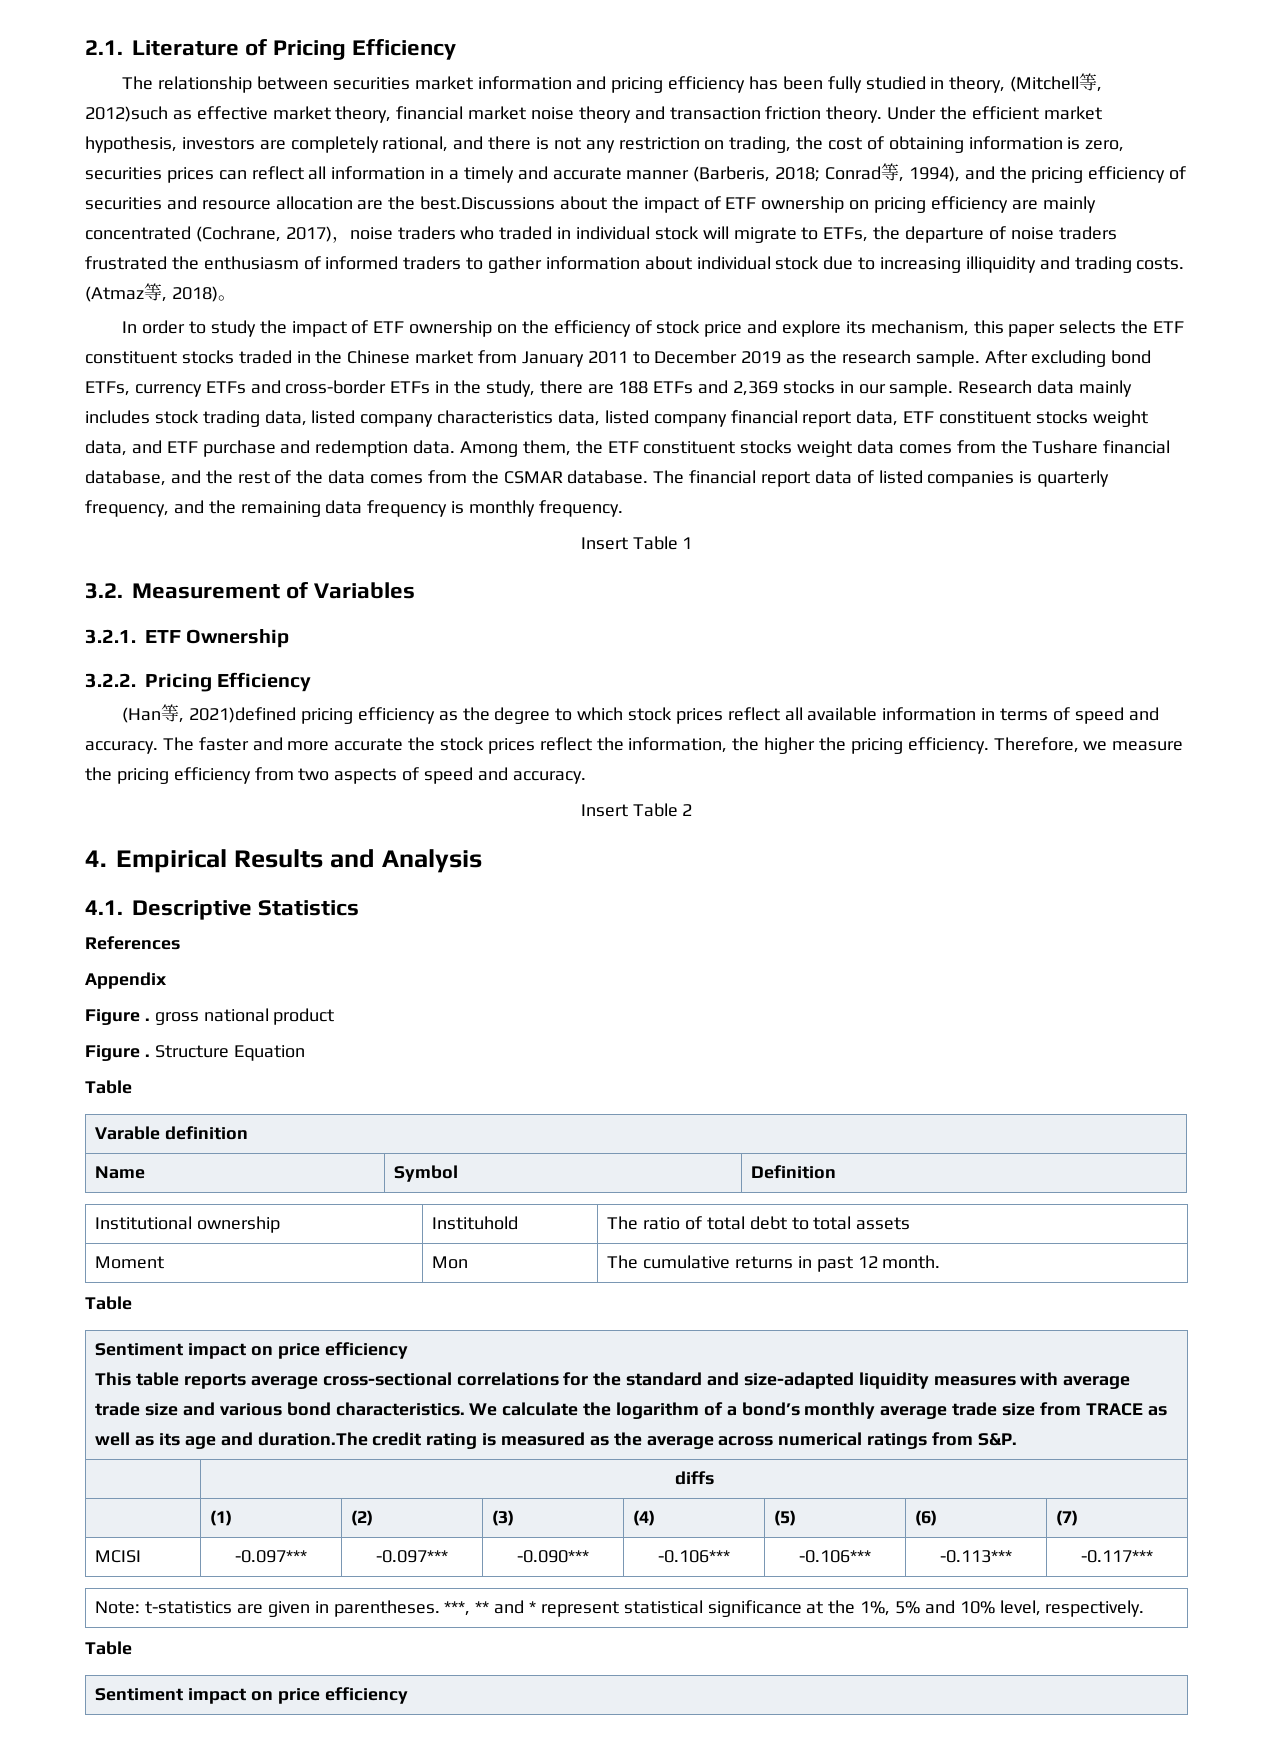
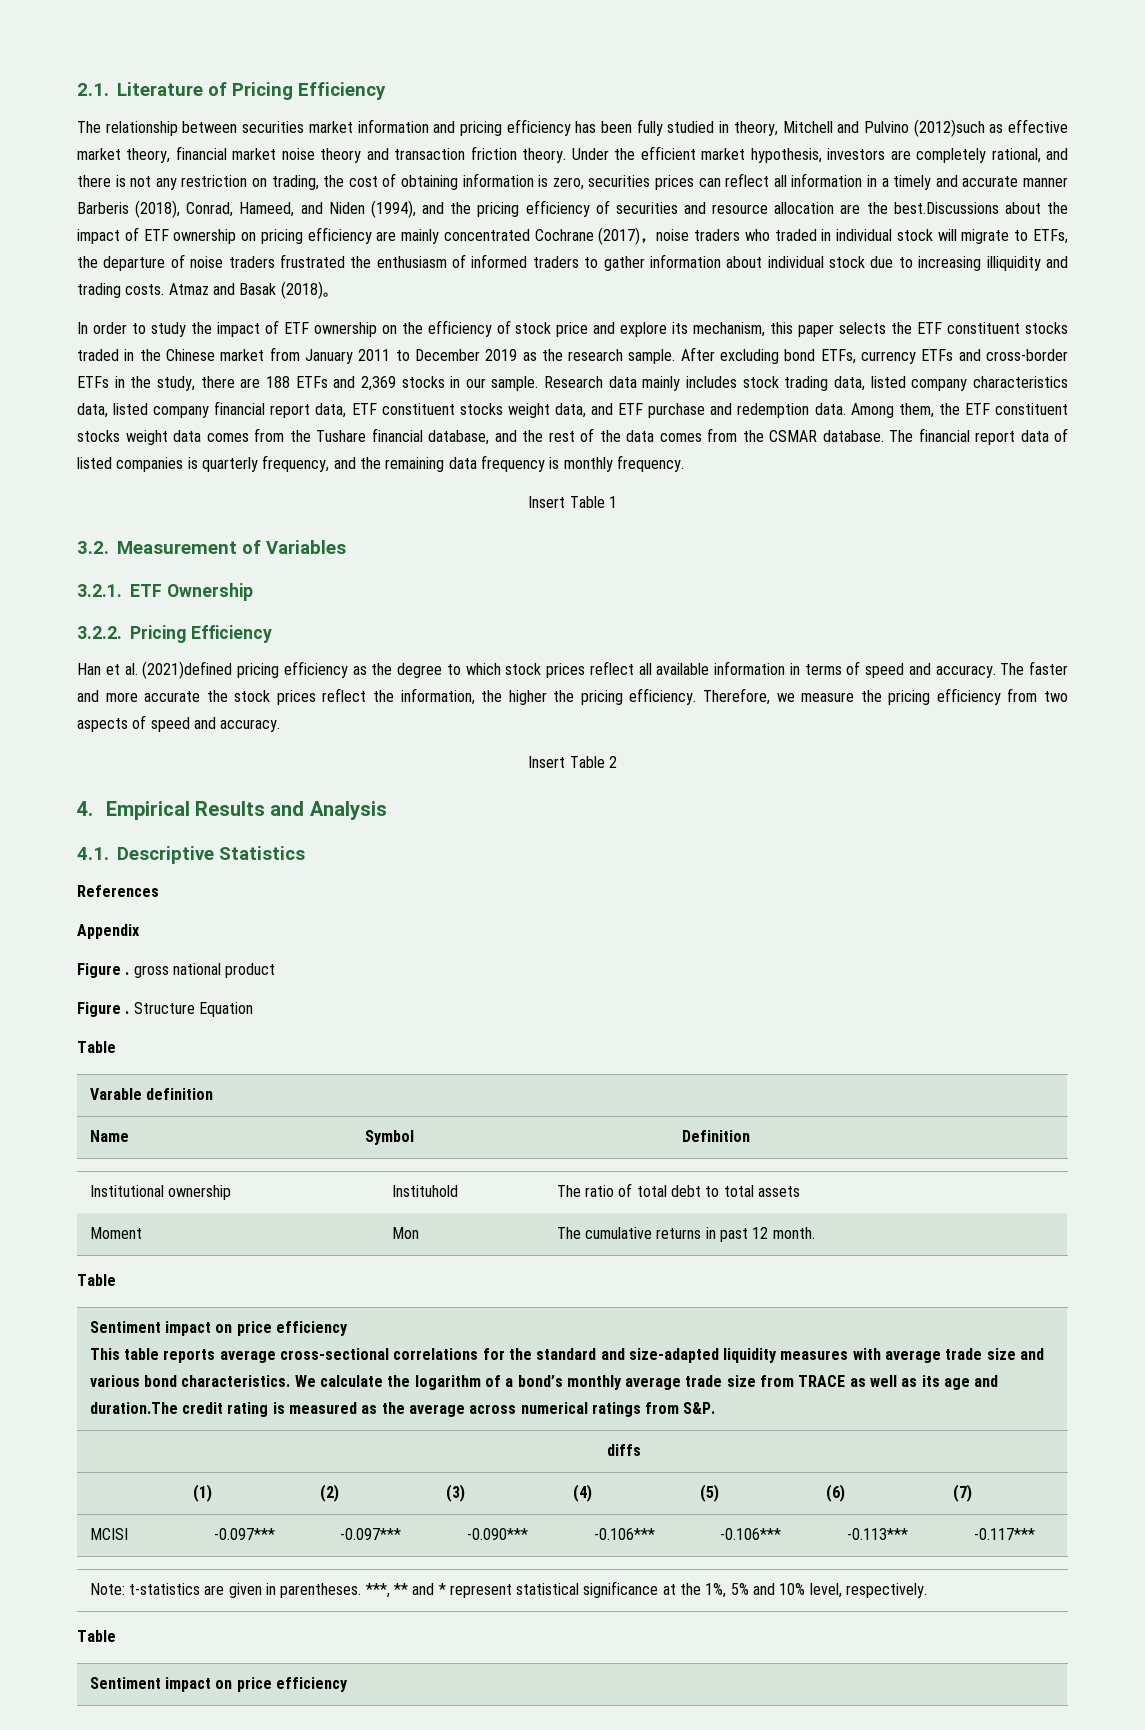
- The relationship between securities market information and pricing efficiency has been fully studied in theory, (Mitchell等, 2012)such as effective market theory, financial market noise theory and transaction friction theory.
+ The relationship between securities market information and pricing efficiency has been fully studied in theory, Mitchell and Pulvino (2012)such as effective market theory, financial market noise theory and transaction friction theory.
- Under the efficient market hypothesis, investors are completely rational, and there is not any restriction on trading, the cost of obtaining information is zero, securities prices can reflect all information in a timely and accurate manner (Barberis, 2018; Conrad等, 1994), and the pricing efficiency of securities and resource allocation are the best.Discussions about the impact of ETF ownership on pricing efficiency are mainly concentrated (Cochrane, 2017)，noise traders who traded in individual stock will migrate to ETFs, the departure of noise traders frustrated the enthusiasm of informed traders to gather information about individual stock due to increasing illiquidity and trading costs.
+ Under the efficient market hypothesis, investors are completely rational, and there is not any restriction on trading, the cost of obtaining information is zero, securities prices can reflect all information in a timely and accurate manner Barberis (2018), Conrad, Hameed, and Niden (1994), and the pricing efficiency of securities and resource allocation are the best.Discussions about the impact of ETF ownership on pricing efficiency are mainly concentrated Cochrane (2017)，noise traders who traded in individual stock will migrate to ETFs, the departure of noise traders frustrated the enthusiasm of informed traders to gather information about individual stock due to increasing illiquidity and trading costs.
- (Atmaz等, 2018)。
+ Atmaz and Basak (2018)。
- (Han等, 2021)defined pricing efficiency as the degree to which stock prices reflect all available information in terms of speed and accuracy.
+ Han et al. (2021)defined pricing efficiency as the degree to which stock prices reflect all available information in terms of speed and accuracy.

